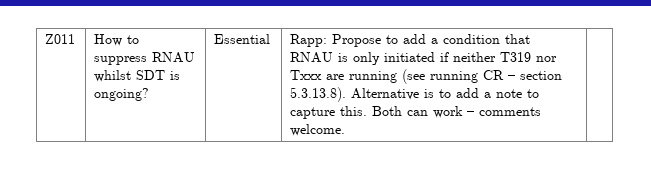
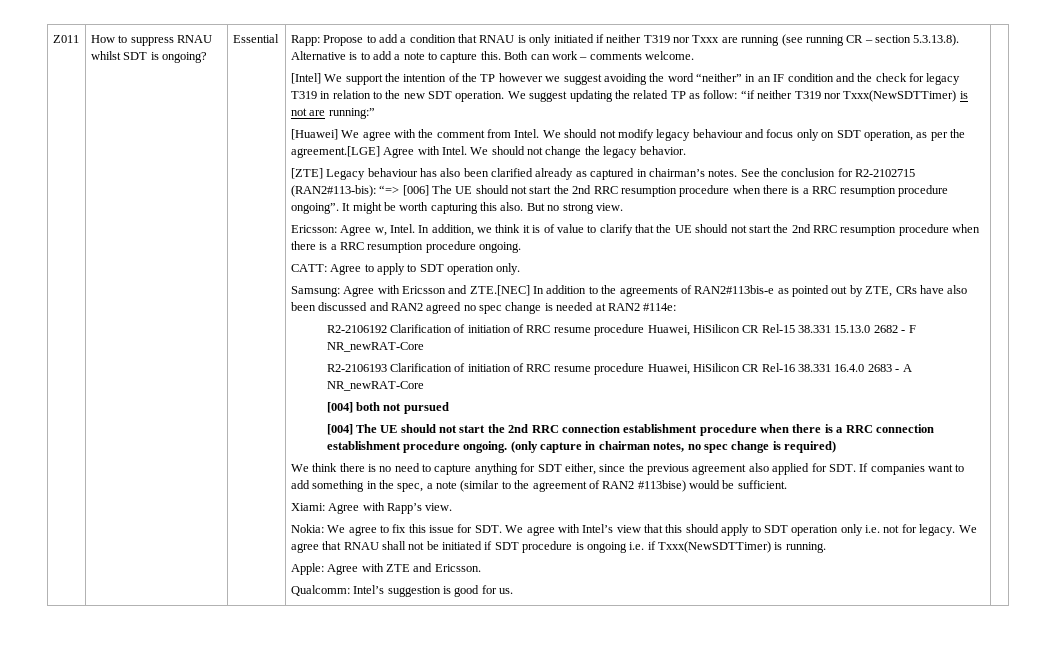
+ [Intel] We support the intention of the TP however we suggest avoiding the word “neither” in an IF condition and the check for legacy T319 in relation to the new SDT operation. We suggest updating the related TP as follow: “if neither T319 nor Txxx(NewSDTTimer) is not are running:”
+ [Huawei] We agree with the comment from Intel. We should not modify legacy behaviour and focus only on SDT operation, as per the agreement.[LGE] Agree with Intel. We should not change the legacy behavior.
+ [ZTE] Legacy behaviour has also been clarified already as captured in chairman’s notes. See the conclusion for R2-2102715 (RAN2#113-bis): “=> [006] The UE should not start the 2nd RRC resumption procedure when there is a RRC resumption procedure ongoing”. It might be worth capturing this also. But no strong view.
+ Ericsson: Agree w, Intel. In addition, we think it is of value to clarify that the UE should not start the 2nd RRC resumption procedure when there is a RRC resumption procedure ongoing.
+ CATT: Agree to apply to SDT operation only.
+ Samsung: Agree with Ericsson and ZTE.[NEC] In addition to the agreements of RAN2#113bis-e as pointed out by ZTE, CRs have also been discussed and RAN2 agreed no spec change is needed at RAN2 #114e:
+ R2-2106192 Clarification of initiation of RRC resume procedure Huawei, HiSilicon CR Rel-15 38.331 15.13.0 2682 - F NR_newRAT-Core
+ R2-2106193 Clarification of initiation of RRC resume procedure Huawei, HiSilicon CR Rel-16 38.331 16.4.0 2683 - A NR_newRAT-Core
+ [004] both not pursued
+ [004] The UE should not start the 2nd RRC connection establishment procedure when there is a RRC connection establishment procedure ongoing. (only capture in chairman notes, no spec change is required)
+ We think there is no need to capture anything for SDT either, since the previous agreement also applied for SDT. If companies want to add something in the spec, a note (similar to the agreement of RAN2 #113bise) would be sufficient.
+ Xiami: Agree with Rapp’s view.
+ Nokia: We agree to fix this issue for SDT. We agree with Intel’s view that this should apply to SDT operation only i.e. not for legacy. We agree that RNAU shall not be initiated if SDT procedure is ongoing i.e. if Txxx(NewSDTTimer) is running.
+ Apple: Agree with ZTE and Ericsson.
+ Qualcomm: Intel’s suggestion is good for us.

